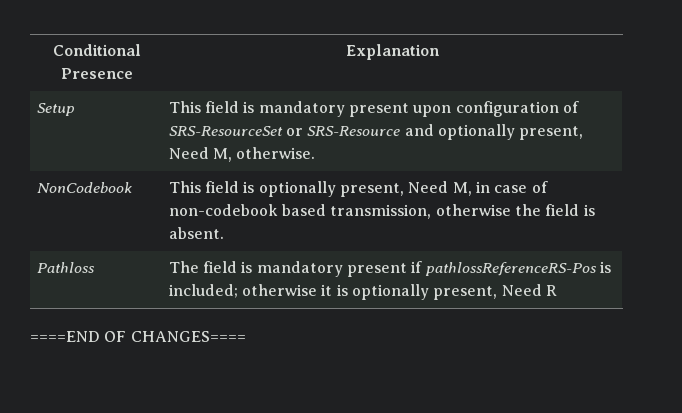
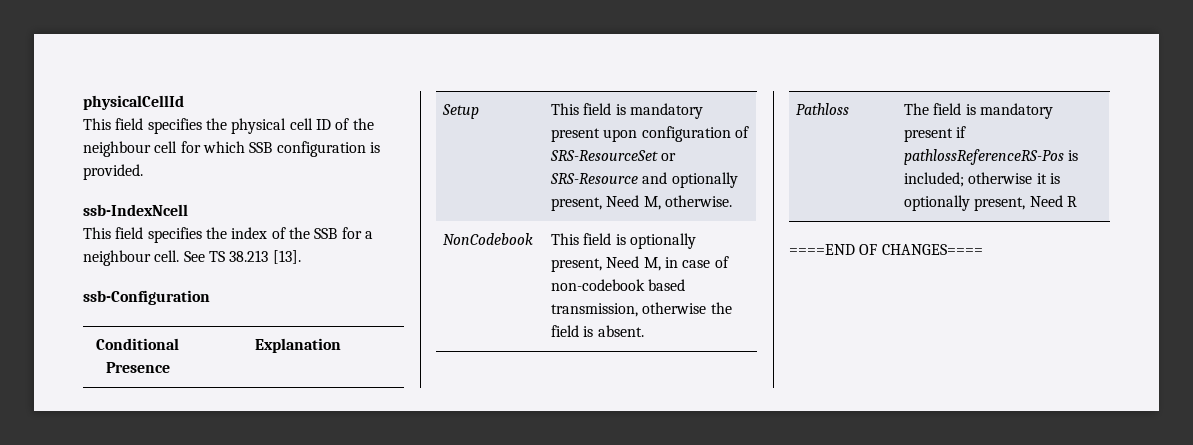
+ physicalCellId
+ This field specifies the physical cell ID of the neighbour cell for which SSB configuration is provided.
+ ssb-IndexNcell
+ This field specifies the index of the SSB for a neighbour cell. See TS 38.213 [13].
+ ssb-Configuration

